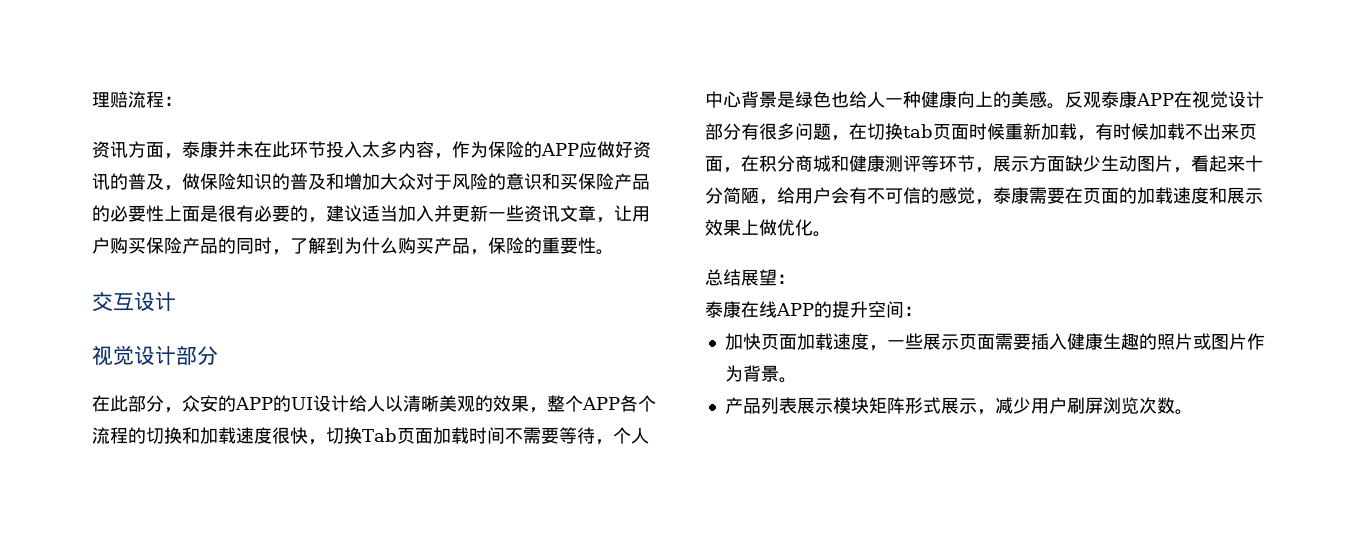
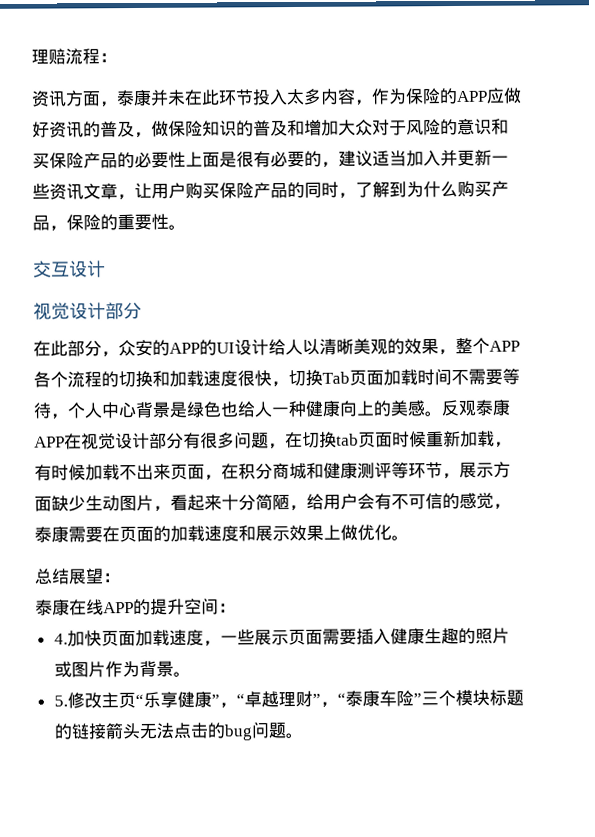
- 加快页面加载速度，一些展示页面需要插入健康生趣的照片或图片作为背景。
+ 4.加快页面加载速度，一些展示页面需要插入健康生趣的照片或图片作为背景。
- 产品列表展示模块矩阵形式展示，减少用户刷屏浏览次数。
+ 5.修改主页“乐享健康”，“卓越理财”，“泰康车险”三个模块标题的链接箭头无法点击的bug问题。

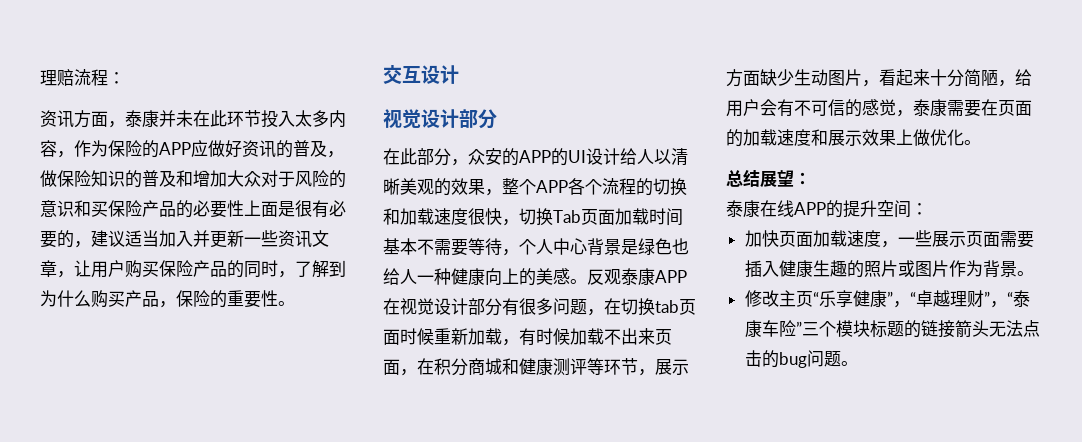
- 在此部分，众安的APP的UI设计给人以清晰美观的效果，整个APP各个流程的切换和加载速度很快，切换Tab页面加载时间不需要等待，个人中心背景是绿色也给人一种健康向上的美感。
+ 在此部分，众安的APP的UI设计给人以清晰美观的效果，整个APP各个流程的切换和加载速度很快，切换Tab页面加载时间基本不需要等待，个人中心背景是绿色也给人一种健康向上的美感。
- 4.加快页面加载速度，一些展示页面需要插入健康生趣的照片或图片作为背景。
+ 加快页面加载速度，一些展示页面需要插入健康生趣的照片或图片作为背景。
- 5.修改主页“乐享健康”，“卓越理财”，“泰康车险”三个模块标题的链接箭头无法点击的bug问题。
+ 修改主页“乐享健康”，“卓越理财”，“泰康车险”三个模块标题的链接箭头无法点击的bug问题。

